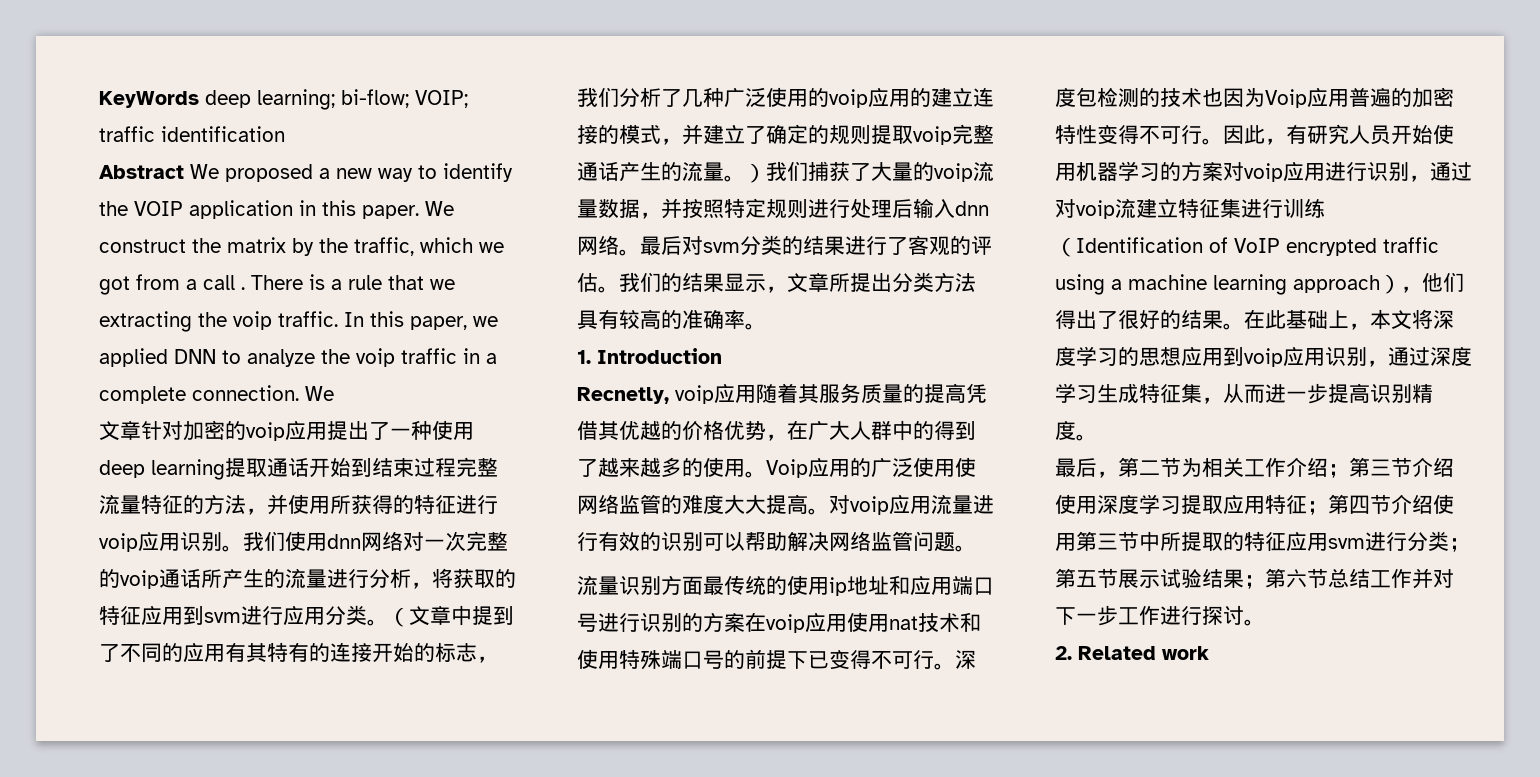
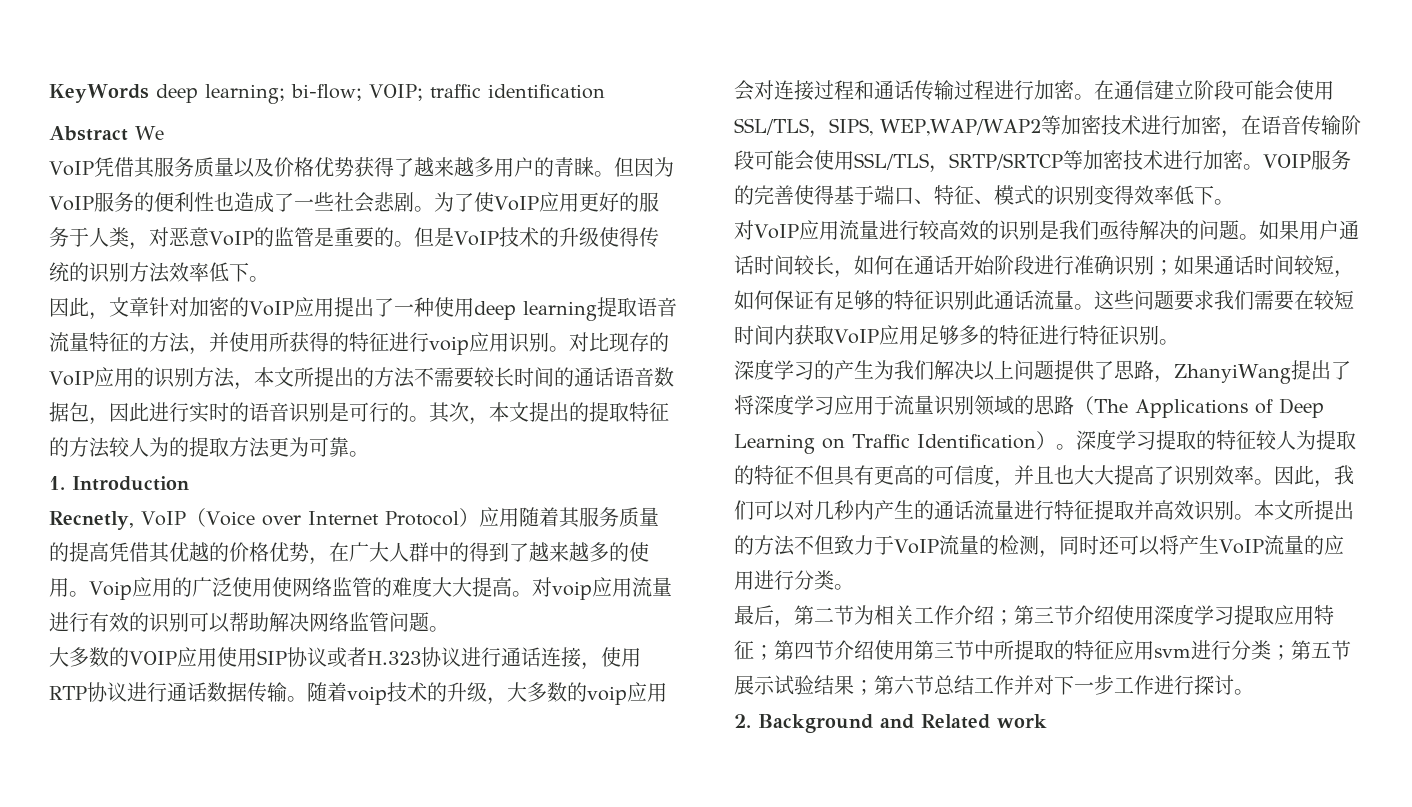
- Abstract We proposed a new way to identify the VOIP application in this paper. We construct the matrix by the traffic, which we got from a call . There is a rule that we extracting the voip traffic. In this paper, we applied DNN to analyze the voip traffic in a complete connection. We
- 文章针对加密的voip应用提出了一种使用deep learning提取通话开始到结束过程完整流量特征的方法，并使用所获得的特征进行voip应用识别。
+ Abstract We
+ VoIP凭借其服务质量以及价格优势获得了越来越多用户的青睐。但因为VoIP服务的便利性也造成了一些社会悲剧。为了使VoIP应用更好的服务于人类，对恶意VoIP的监管是重要的。但是VoIP技术的升级使得传统的识别方法效率低下。
+ 因此，文章针对加密的VoIP应用提出了一种使用deep learning提取语音流量特征的方法，并使用所获得的特征进行voip应用识别。
- 我们使用dnn网络对一次完整的voip通话所产生的流量进行分析，将获取的特征应用到svm进行应用分类。（文章中提到了不同的应用有其特有的连接开始的标志，我们分析了几种广泛使用的voip应用的建立连接的模式，并建立了确定的规则提取voip完整通话产生的流量。）我们捕获了大量的voip流量数据，并按照特定规则进行处理后输入dnn网络。最后对svm分类的结果进行了客观的评估。我们的结果显示，文章所提出分类方法具有较高的准确率。
+ 对比现存的VoIP应用的识别方法，本文所提出的方法不需要较长时间的通话语音数据包，因此进行实时的语音识别是可行的。其次，本文提出的提取特征的方法较人为的提取方法更为可靠。
  1. Introduction
- Recnetly, voip应用随着其服务质量的提高凭借其优越的价格优势，在广大人群中的得到了越来越多的使用。
+ Recnetly, VoIP（Voice over Internet Protocol）应用随着其服务质量的提高凭借其优越的价格优势，在广大人群中的得到了越来越多的使用。
- 流量识别方面最传统的使用ip地址和应用端口号进行识别的方案在voip应用使用nat技术和使用特殊端口号的前提下已变得不可行。深度包检测的技术也因为Voip应用普遍的加密特性变得不可行。因此，有研究人员开始使用机器学习的方案对voip应用进行识别，通过对voip流建立特征集进行训练（Identification of VoIP encrypted traffic using a machine learning approach），他们得出了很好的结果。在此基础上，本文将深度学习的思想应用到voip应用识别，通过深度学习生成特征集，从而进一步提高识别精度。
+ 大多数的VOIP应用使用SIP协议或者H.323协议进行通话连接，使用RTP协议进行通话数据传输。随着voip技术的升级，大多数的voip应用会对连接过程和通话传输过程进行加密。在通信建立阶段可能会使用SSL/TLS，SIPS, WEP,WAP/WAP2等加密技术进行加密，在语音传输阶段可能会使用SSL/TLS，SRTP/SRTCP等加密技术进行加密。VOIP服务的完善使得基于端口、特征、模式的识别变得效率低下。
+ 对VoIP应用流量进行较高效的识别是我们亟待解决的问题。如果用户通话时间较长，如何在通话开始阶段进行准确识别；如果通话时间较短，如何保证有足够的特征识别此通话流量。这些问题要求我们需要在较短时间内获取VoIP应用足够多的特征进行特征识别。
+ 深度学习的产生为我们解决以上问题提供了思路，ZhanyiWang提出了将深度学习应用于流量识别领域的思路（The Applications of Deep Learning on Traffic Identification）。深度学习提取的特征较人为提取的特征不但具有更高的可信度，并且也大大提高了识别效率。因此，我们可以对几秒内产生的通话流量进行特征提取并高效识别。本文所提出的方法不但致力于VoIP流量的检测，同时还可以将产生VoIP流量的应用进行分类。
- 2. Related work
+ 2. Background and Related work

